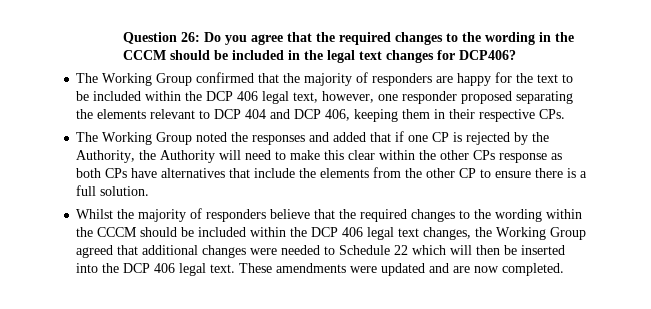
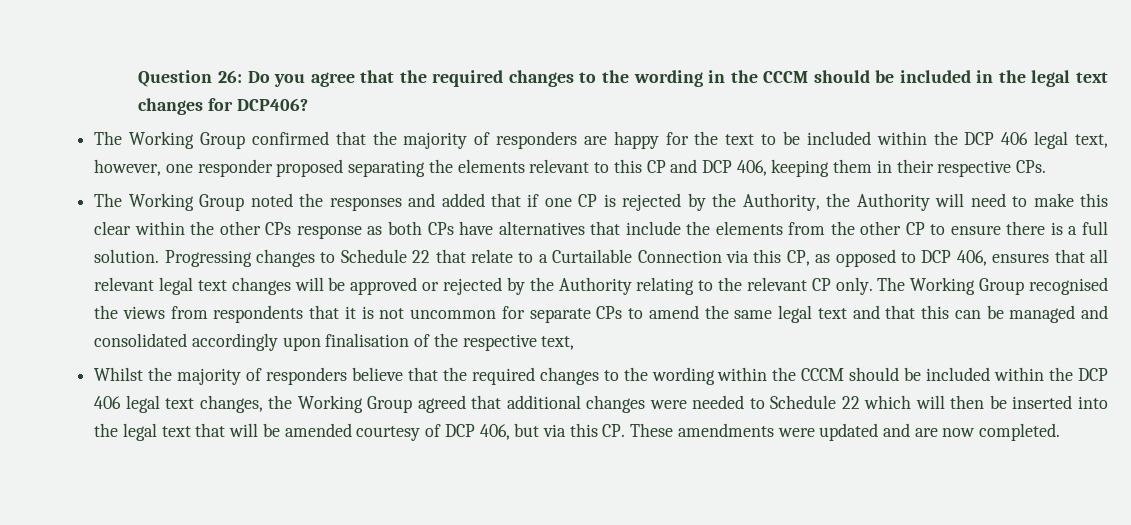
- The Working Group confirmed that the majority of responders are happy for the text to be included within the DCP 406 legal text, however, one responder proposed separating the elements relevant to DCP 404 and DCP 406, keeping them in their respective CPs.
+ The Working Group confirmed that the majority of responders are happy for the text to be included within the DCP 406 legal text, however, one responder proposed separating the elements relevant to this CP and DCP 406, keeping them in their respective CPs.
+ Progressing changes to Schedule 22 that relate to a Curtailable Connection via this CP, as opposed to DCP 406, ensures that all relevant legal text changes will be approved or rejected by the Authority relating to the relevant CP only. The Working Group recognised the views from respondents that it is not uncommon for separate CPs to amend the same legal text and that this can be managed and consolidated accordingly upon finalisation of the respective text,
- Whilst the majority of responders believe that the required changes to the wording within the CCCM should be included within the DCP 406 legal text changes, the Working Group agreed that additional changes were needed to Schedule 22 which will then be inserted into the DCP 406 legal text. These amendments were updated and are now completed.
+ Whilst the majority of responders believe that the required changes to the wording within the CCCM should be included within the DCP 406 legal text changes, the Working Group agreed that additional changes were needed to Schedule 22 which will then be inserted into the legal text that will be amended courtesy of DCP 406, but via this CP. These amendments were updated and are now completed.

